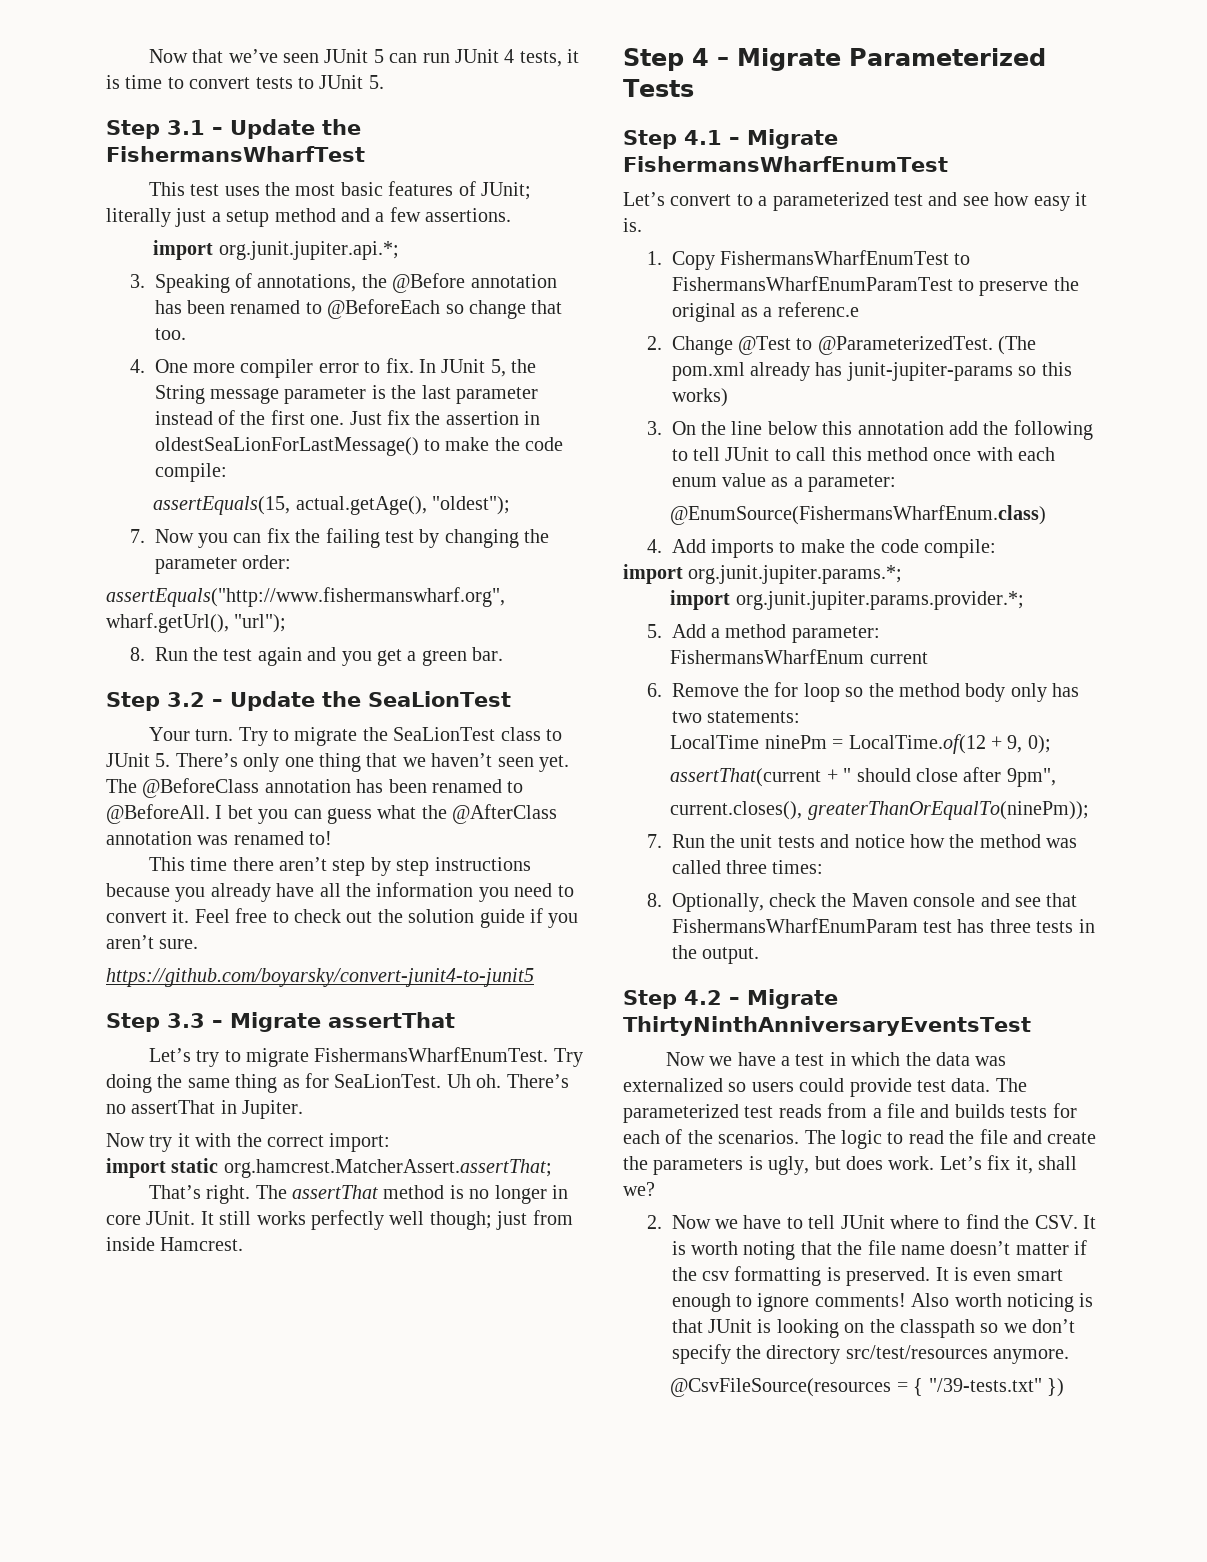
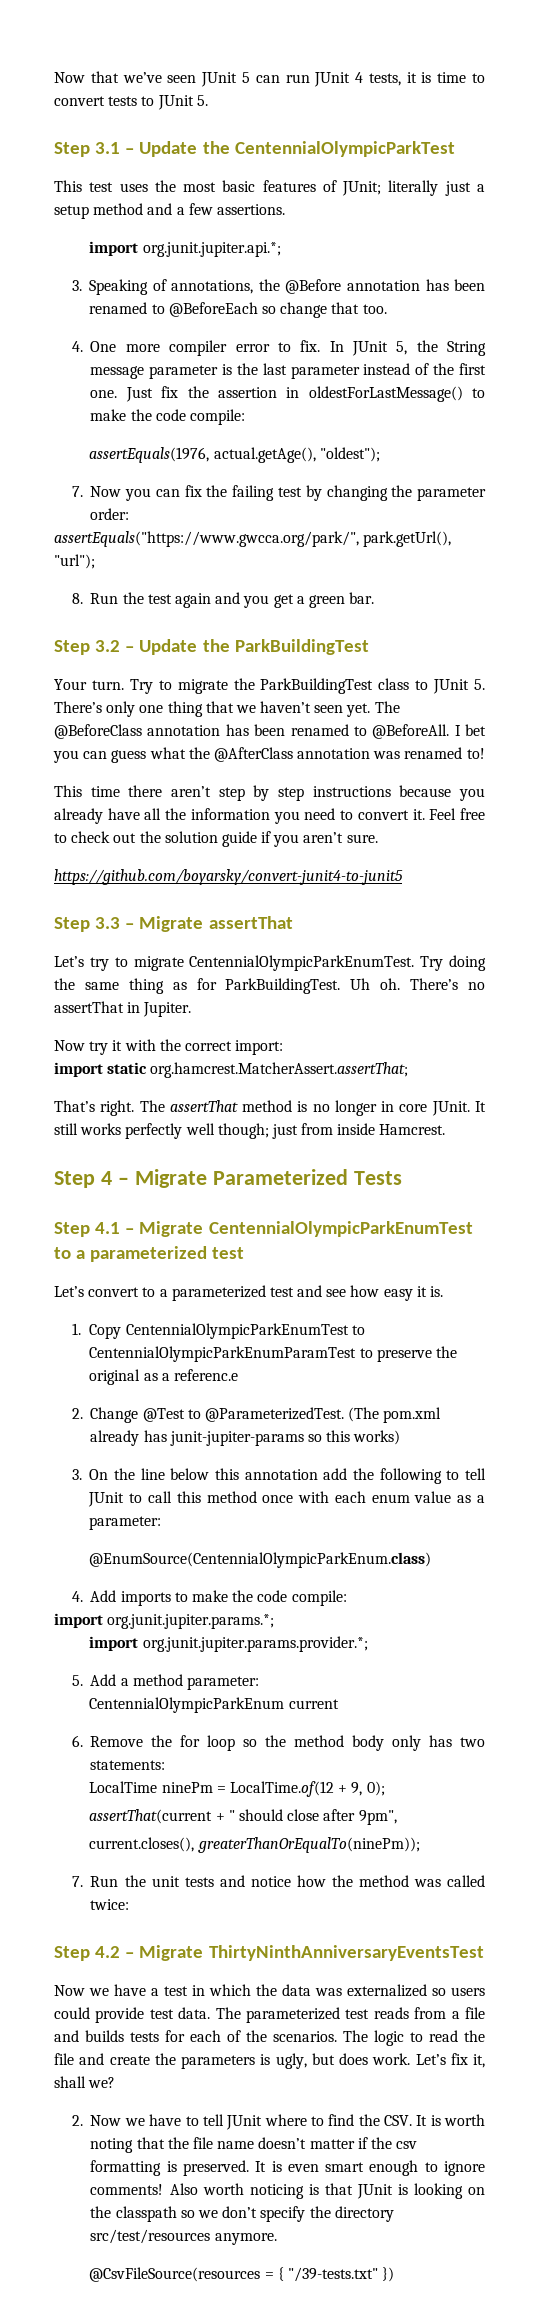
- Step 3.1 – Update the FishermansWharfTest
+ Step 3.1 – Update the CentennialOlympicParkTest
- Just fix the assertion in oldestSeaLionForLastMessage() to make the code compile:
- assertEquals(15, actual.getAge(), "oldest");
+ Just fix the assertion in oldestForLastMessage() to make the code compile:
+ assertEquals(1976, actual.getAge(), "oldest");
- assertEquals("http://www.fishermanswharf.org", wharf.getUrl(), "url");
+ assertEquals("https://www.gwcca.org/park/", park.getUrl(), "url");
- Step 3.2 – Update the SeaLionTest
+ Step 3.2 – Update the ParkBuildingTest
- Try to migrate the SeaLionTest class to JUnit 5. There’s only one thing that we haven’t seen yet.
+ Try to migrate the ParkBuildingTest class to JUnit 5. There’s only one thing that we haven’t seen yet.
- Let’s try to migrate FishermansWharfEnumTest.
+ Let’s try to migrate CentennialOlympicParkEnumTest.
- Try doing the same thing as for SeaLionTest.
+ Try doing the same thing as for ParkBuildingTest.
- Step 4.1 – Migrate FishermansWharfEnumTest
+ Step 4.1 – Migrate CentennialOlympicParkEnumTest to a parameterized test
- 1. Copy FishermansWharfEnumTest to FishermansWharfEnumParamTest to preserve the original as a referenc.e
+ 1. Copy CentennialOlympicParkEnumTest to CentennialOlympicParkEnumParamTest to preserve the original as a referenc.e
- @EnumSource(FishermansWharfEnum.class)
+ @EnumSource(CentennialOlympicParkEnum.class)
- FishermansWharfEnum current
+ CentennialOlympicParkEnum current
- 7. Run the unit tests and notice how the method was called three times:
- 8. Optionally, check the Maven console and see that FishermansWharfEnumParam test has three tests in the output.
+ 7. Run the unit tests and notice how the method was called twice:

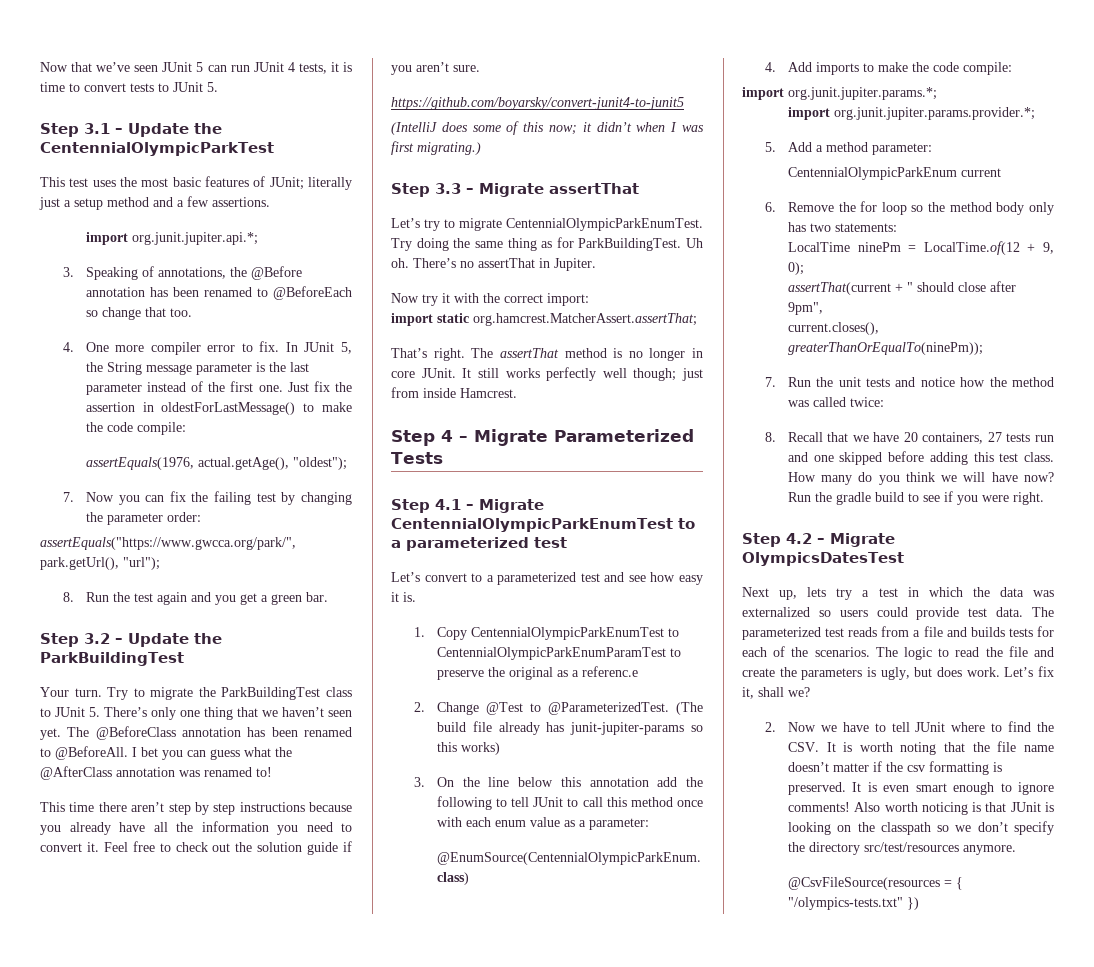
+ (IntelliJ does some of this now; it didn’t when I was first migrating.)
- (The pom.xml already has junit-jupiter-params so this works)
+ (The build file already has junit-jupiter-params so this works)
+ 8. Recall that we have 20 containers, 27 tests run and one skipped before adding this test class. How many do you think we will have now? Run the gradle build to see if you were right.
- Step 4.2 – Migrate ThirtyNinthAnniversaryEventsTest
- Now we have a test in which the data was externalized so users could provide test data.
+ Step 4.2 – Migrate OlympicsDatesTest
+ Next up, lets try a test in which the data was externalized so users could provide test data.
- @CsvFileSource(resources = { "/39-tests.txt" })
+ @CsvFileSource(resources = { "/olympics-tests.txt" })

